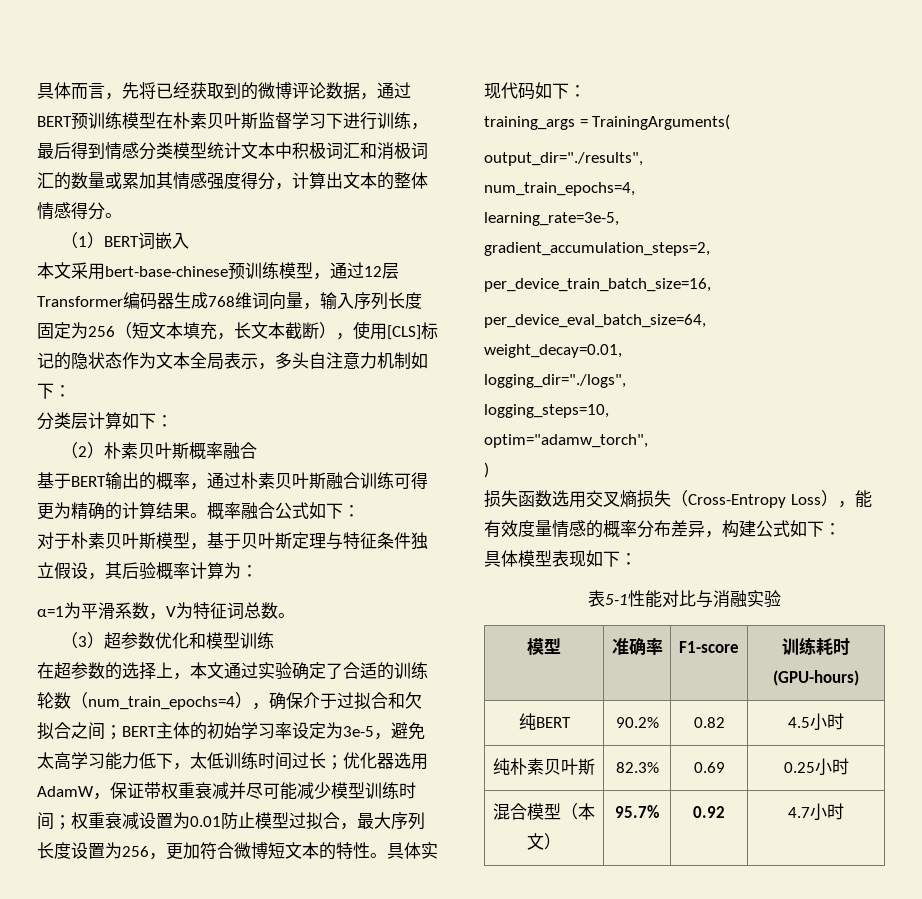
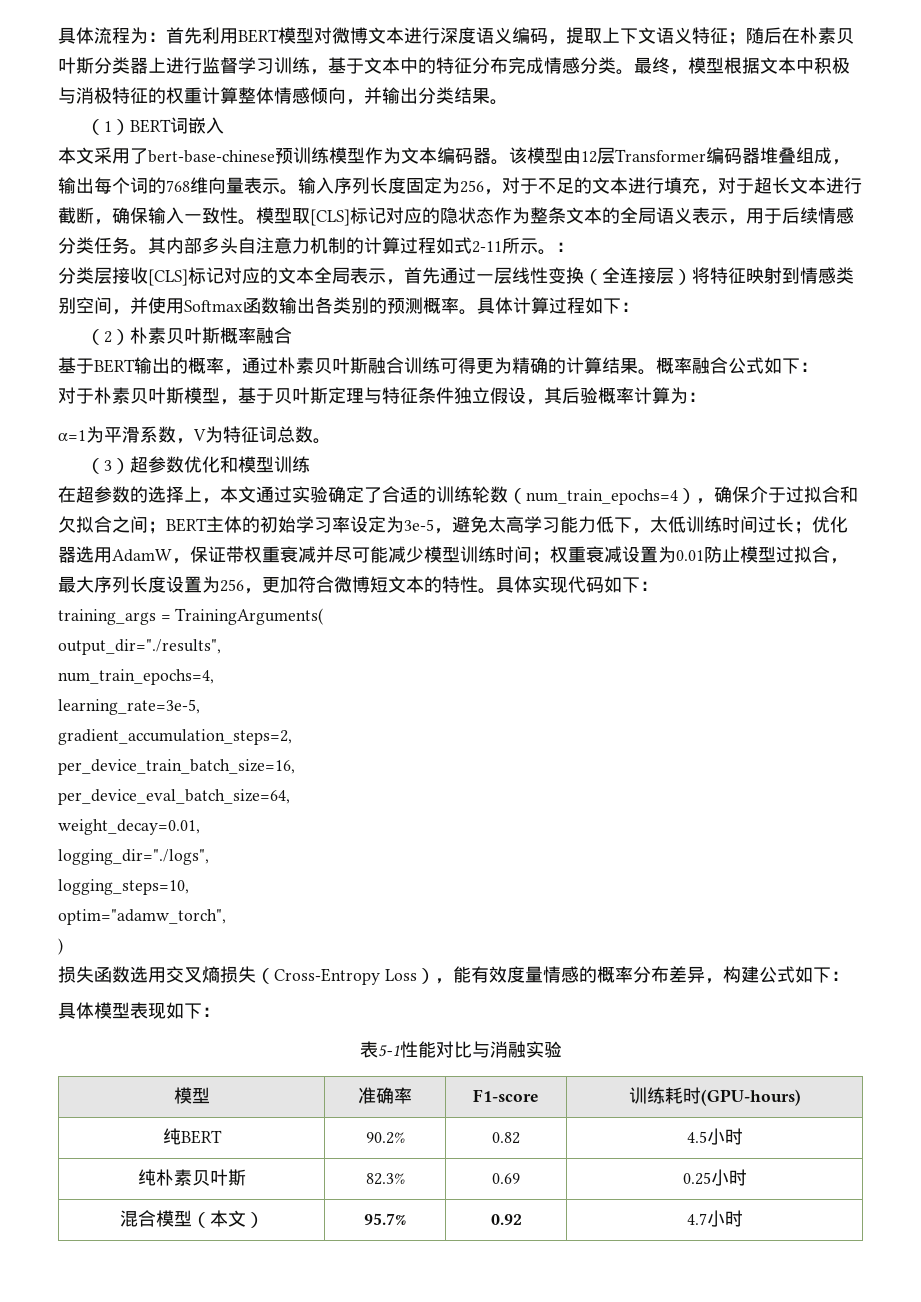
- 具体而言，先将已经获取到的微博评论数据，通过BERT预训练模型在朴素贝叶斯监督学习下进行训练，最后得到情感分类模型统计文本中积极词汇和消极词汇的数量或累加其情感强度得分，计算出文本的整体情感得分。
+ 具体流程为：首先利用BERT模型对微博文本进行深度语义编码，提取上下文语义特征；随后在朴素贝叶斯分类器上进行监督学习训练，基于文本中的特征分布完成情感分类。最终，模型根据文本中积极与消极特征的权重计算整体情感倾向，并输出分类结果。
- 本文采用bert-base-chinese预训练模型，通过12层Transformer编码器生成768维词向量，输入序列长度固定为256（短文本填充，长文本截断），使用[CLS]标记的隐状态作为文本全局表示，多头自注意力机制如下：
- 分类层计算如下：
+ 本文采用了bert-base-chinese预训练模型作为文本编码器。该模型由12层Transformer编码器堆叠组成，输出每个词的768维向量表示。输入序列长度固定为256，对于不足的文本进行填充，对于超长文本进行截断，确保输入一致性。模型取[CLS]标记对应的隐状态作为整条文本的全局语义表示，用于后续情感分类任务。其内部多头自注意力机制的计算过程如式2-11所示。：
+ 分类层接收[CLS]标记对应的文本全局表示，首先通过一层线性变换（全连接层）将特征映射到情感类别空间，并使用Softmax函数输出各类别的预测概率。具体计算过程如下：

